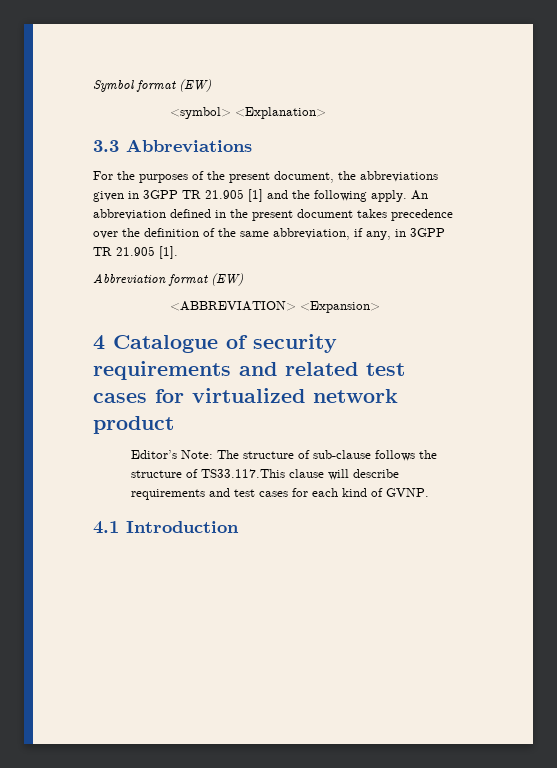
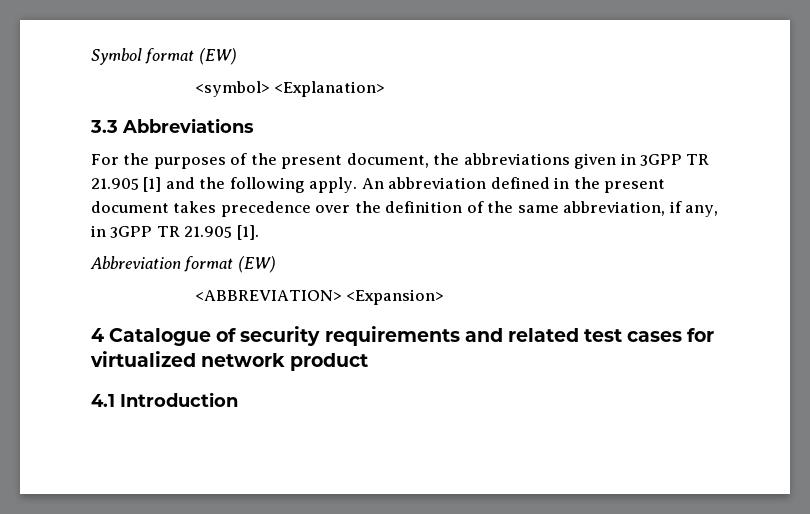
- Editor’s Note: The structure of sub-clause follows the structure of TS33.117.This clause will describe requirements and test cases for each kind of GVNP.

